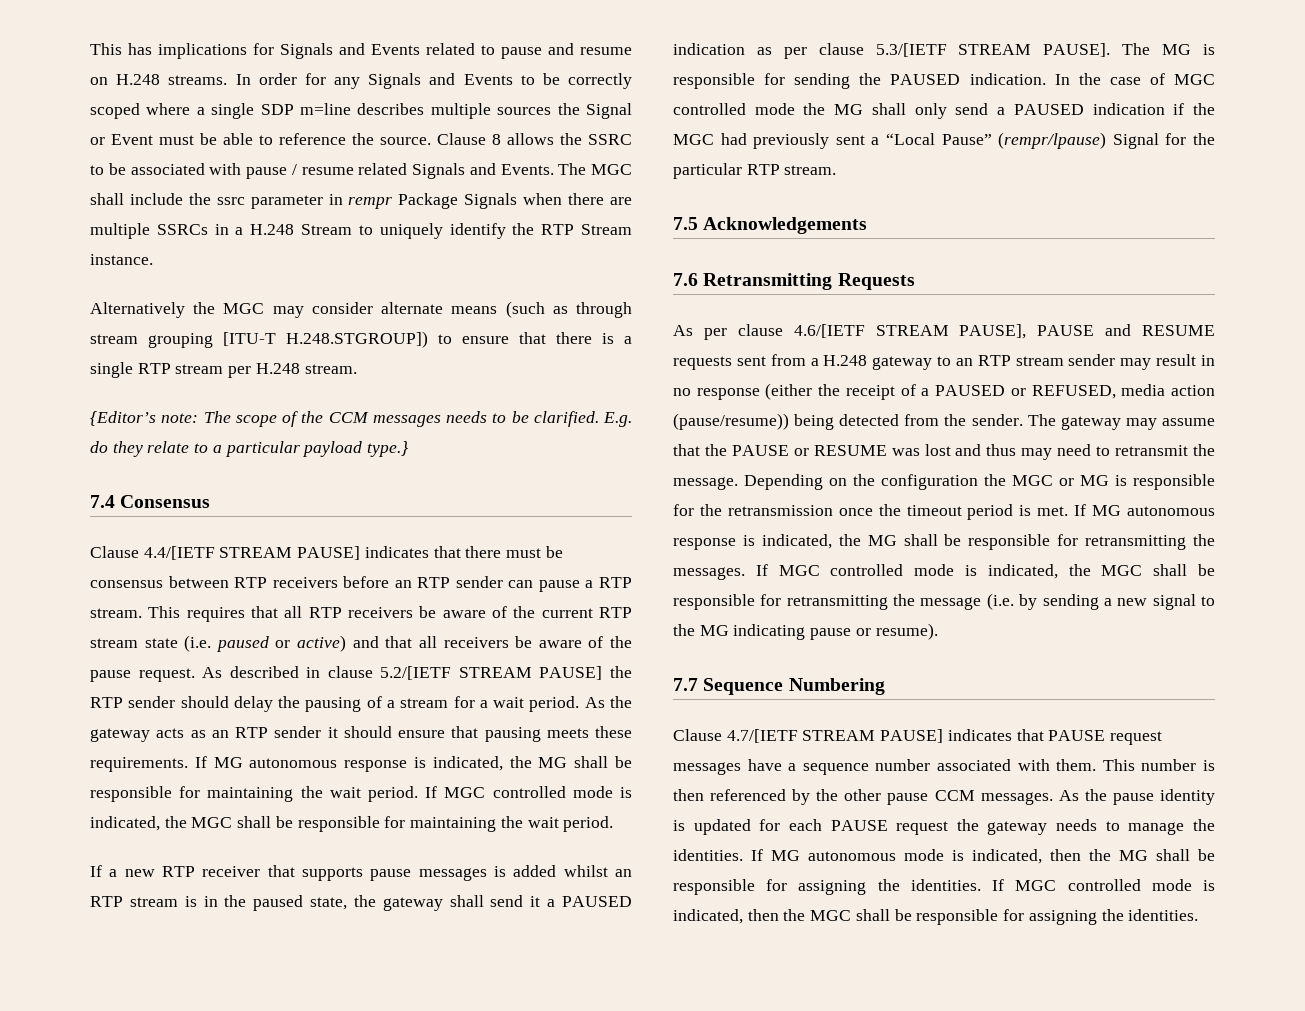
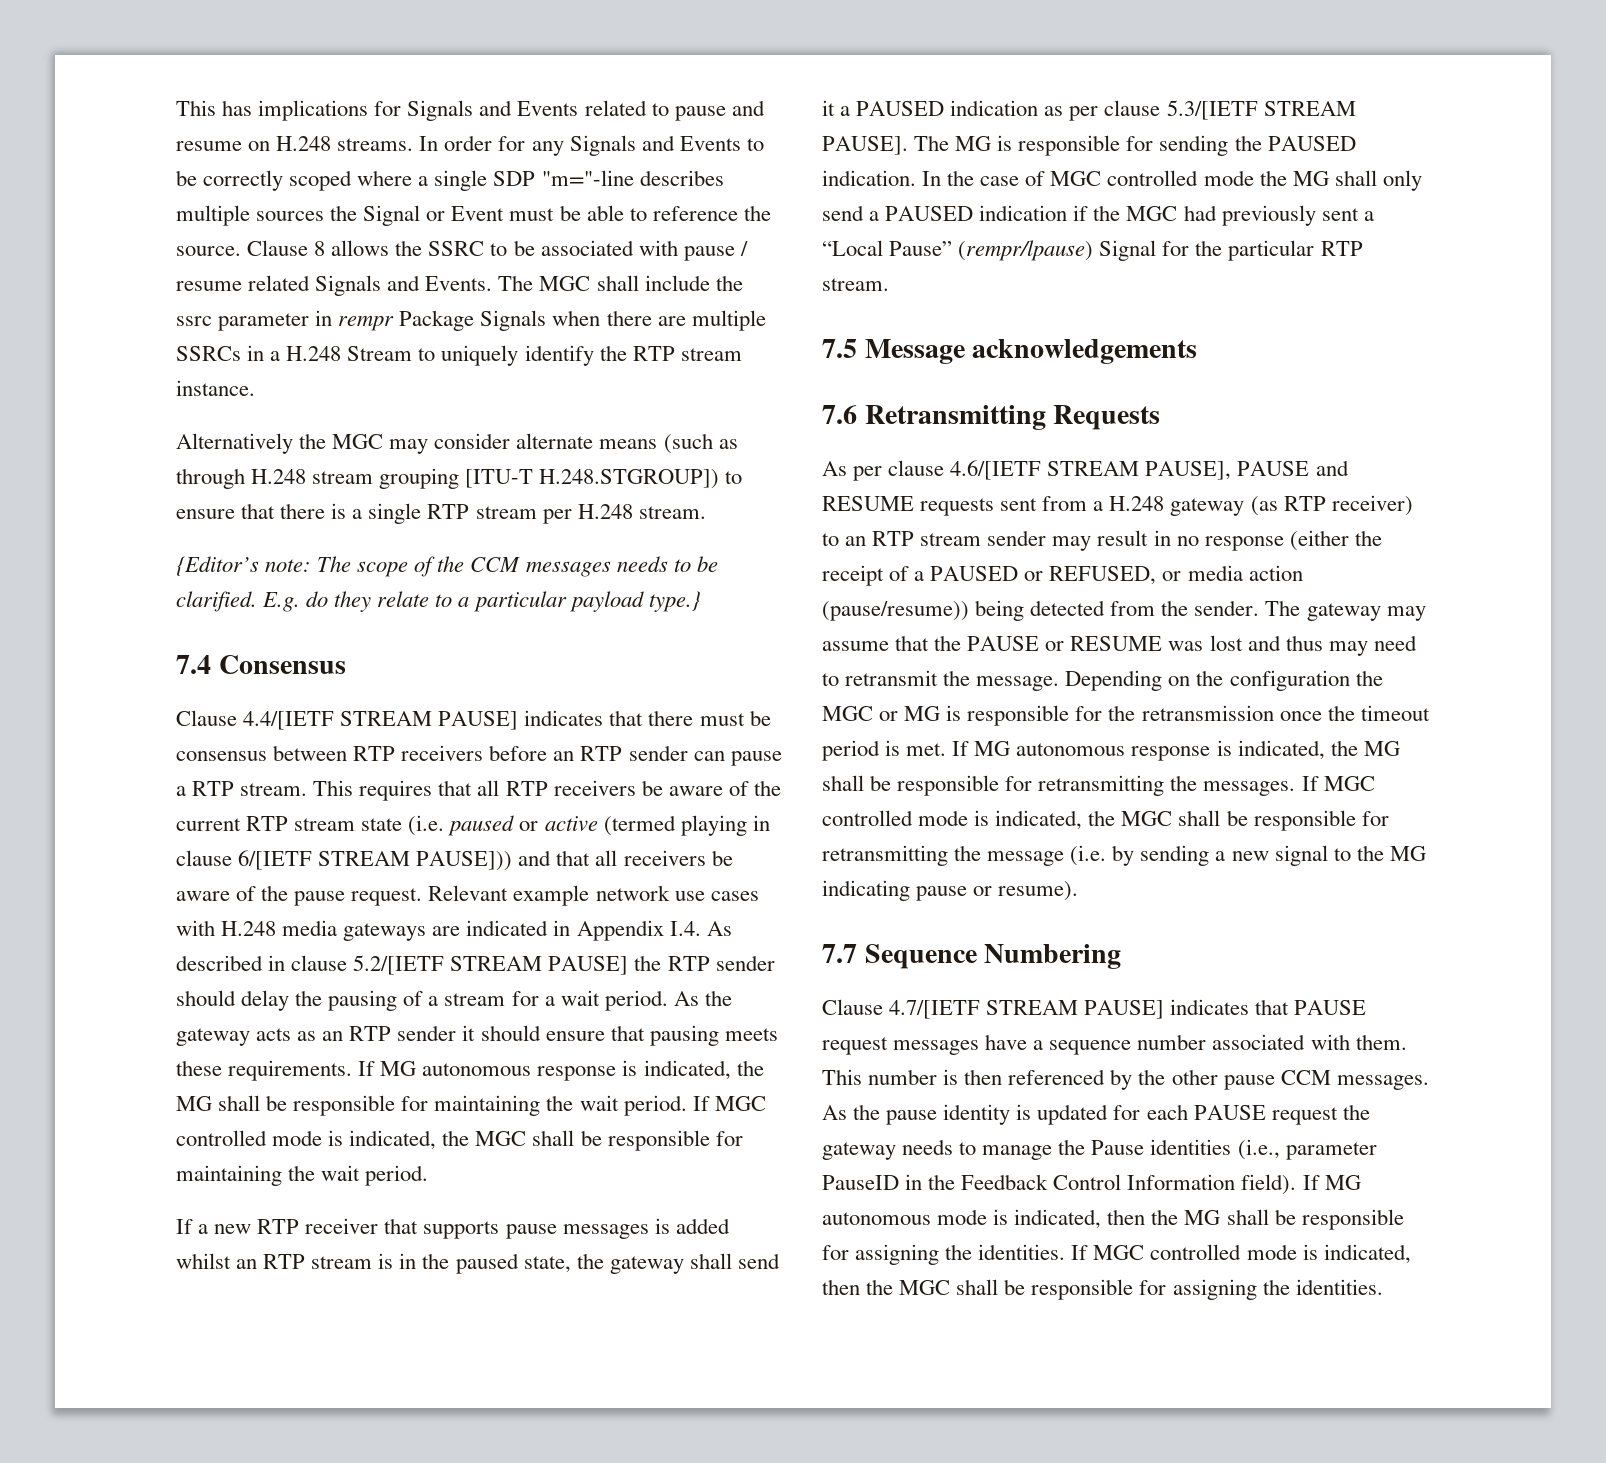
- In order for any Signals and Events to be correctly scoped where a single SDP m=line describes multiple sources the Signal or Event must be able to reference the source.
+ In order for any Signals and Events to be correctly scoped where a single SDP "m="-line describes multiple sources the Signal or Event must be able to reference the source.
- The MGC shall include the ssrc parameter in rempr Package Signals when there are multiple SSRCs in a H.248 Stream to uniquely identify the RTP Stream instance.
+ The MGC shall include the ssrc parameter in rempr Package Signals when there are multiple SSRCs in a H.248 Stream to uniquely identify the RTP stream instance.
- Alternatively the MGC may consider alternate means (such as through stream grouping [ITU-T H.248.STGROUP]) to ensure that there is a single RTP stream per H.248 stream.
+ Alternatively the MGC may consider alternate means (such as through H.248 stream grouping [ITU-T H.248.STGROUP]) to ensure that there is a single RTP stream per H.248 stream.
- This requires that all RTP receivers be aware of the current RTP stream state (i.e. paused or active) and that all receivers be aware of the pause request.
+ This requires that all RTP receivers be aware of the current RTP stream state (i.e. paused or active (termed playing in clause 6/[IETF STREAM PAUSE])) and that all receivers be aware of the pause request.
- As described in clause 5.2/[IETF STREAM PAUSE] the RTP sender should delay the pausing of a stream for a wait period.
+ Relevant example network use cases with H.248 media gateways are indicated in Appendix I.4. As described in clause 5.2/[IETF STREAM PAUSE] the RTP sender should delay the pausing of a stream for a wait period.
- 7.5 Acknowledgements
+ 7.5 Message acknowledgements
- As per clause 4.6/[IETF STREAM PAUSE], PAUSE and RESUME requests sent from a H.248 gateway to an RTP stream sender may result in no response (either the receipt of a PAUSED or REFUSED, media action (pause/resume)) being detected from the sender.
+ As per clause 4.6/[IETF STREAM PAUSE], PAUSE and RESUME requests sent from a H.248 gateway (as RTP receiver) to an RTP stream sender may result in no response (either the receipt of a PAUSED or REFUSED, or media action (pause/resume)) being detected from the sender.
- As the pause identity is updated for each PAUSE request the gateway needs to manage the identities.
+ As the pause identity is updated for each PAUSE request the gateway needs to manage the Pause identities (i.e., parameter PauseID in the Feedback Control Information field).

